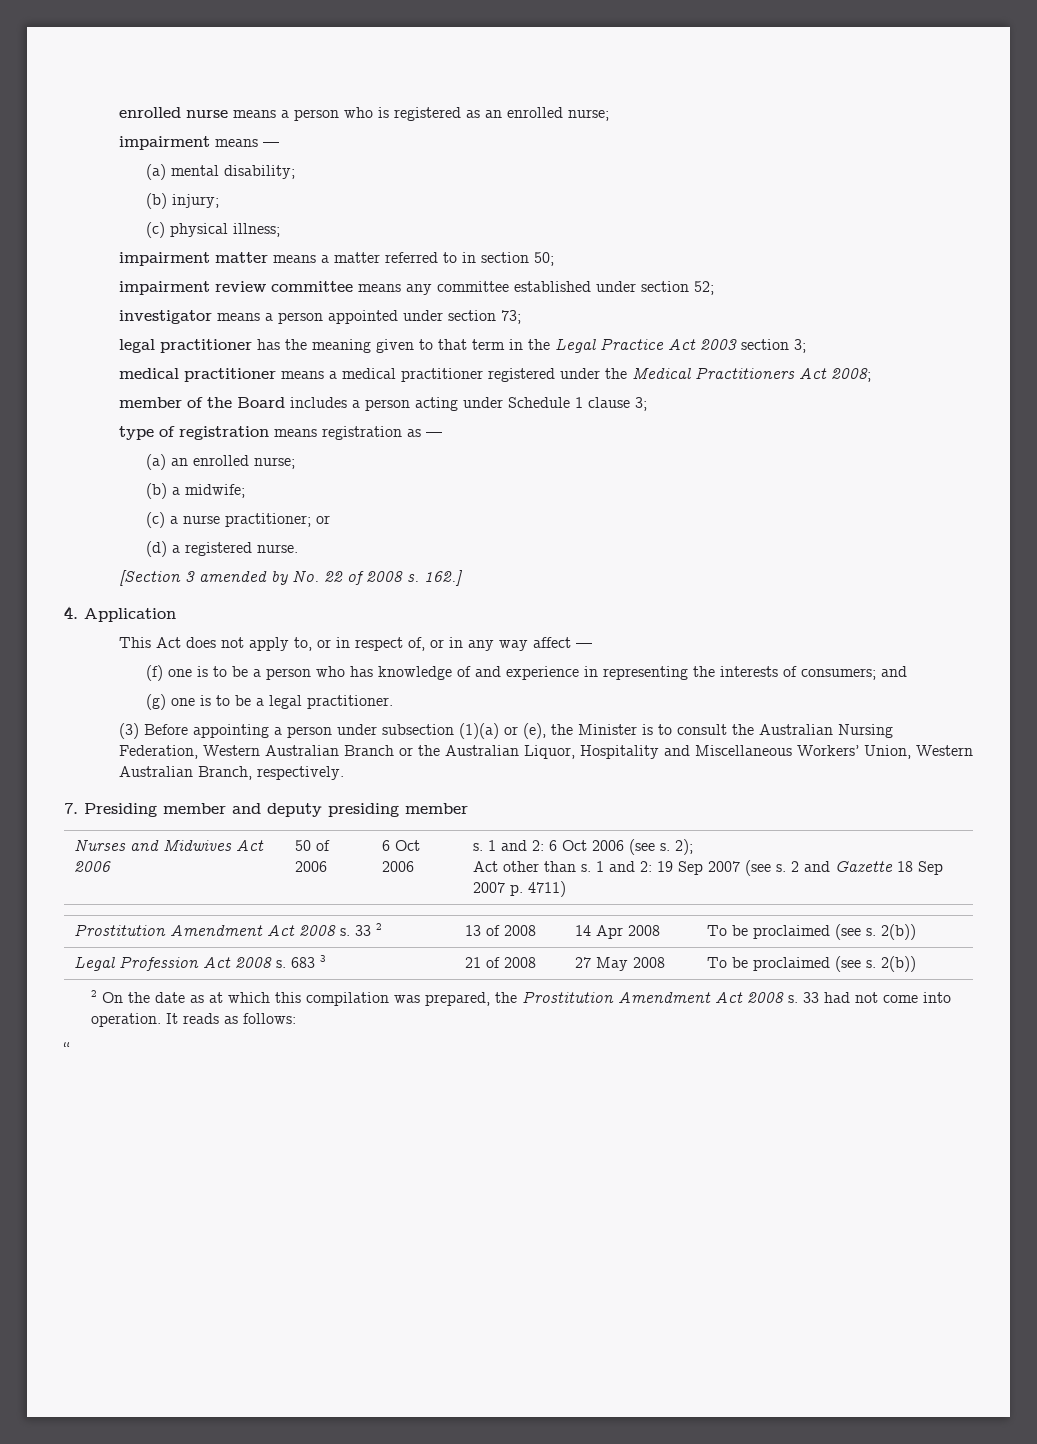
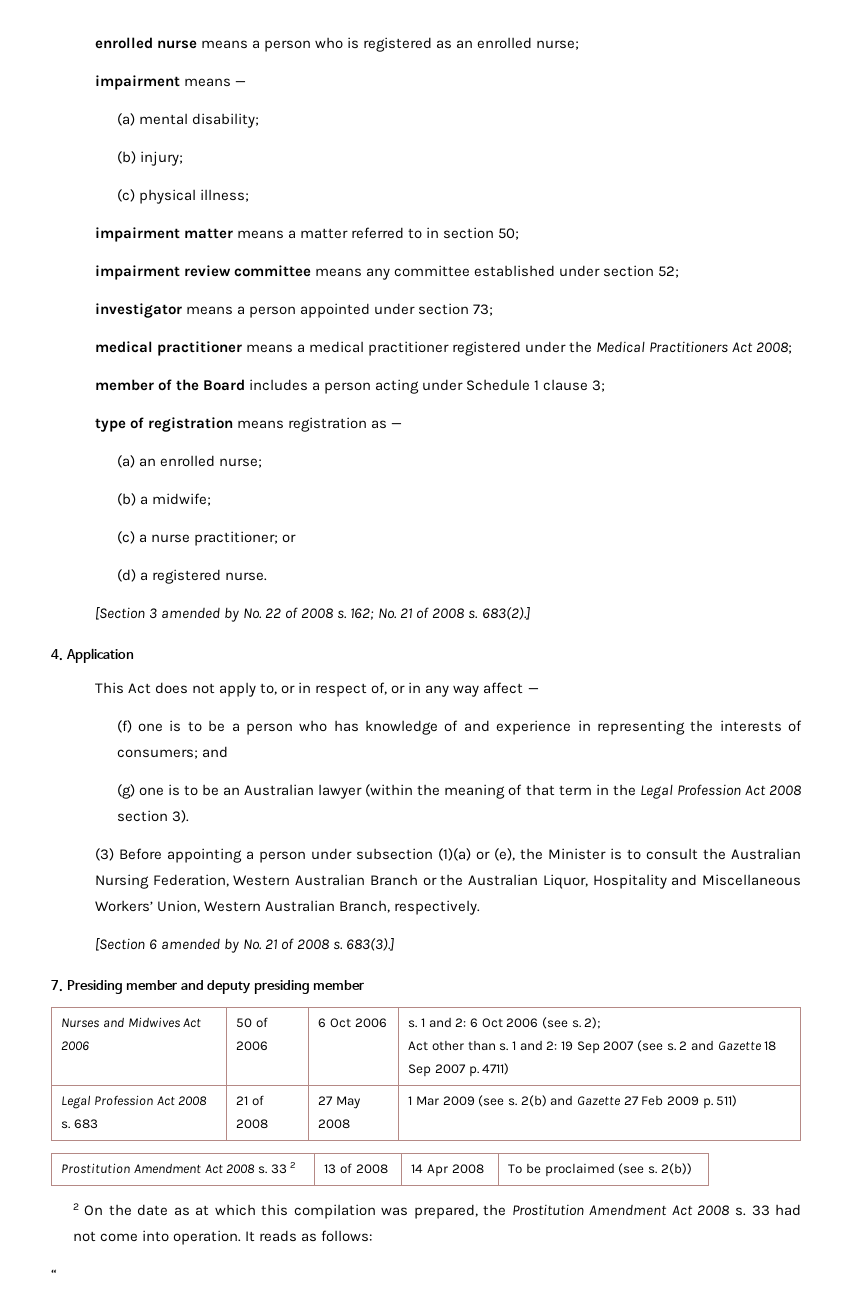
- legal practitioner has the meaning given to that term in the Legal Practice Act 2003 section 3;
- 162.]
+ 162; No. 21 of 2008 s. 683(2).]
- (g) one is to be a legal practitioner.
+ (g) one is to be an Australian lawyer (within the meaning of that term in the Legal Profession Act 2008 section 3).
+ [Section 6 amended by No. 21 of 2008 s. 683(3).]
+ Legal Profession Act 2008 s. 683 | 21 of 2008 | 27 May 2008 | 1 Mar 2009 (see s. 2(b) and Gazette 27 Feb 2009 p. 511)
- Legal Profession Act 2008 s. 683 3 | 21 of 2008 | 27 May 2008 | To be proclaimed (see s. 2(b))

